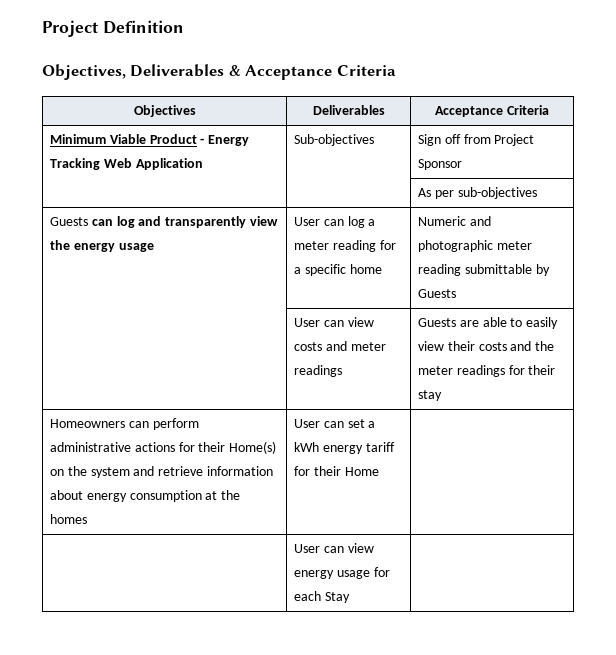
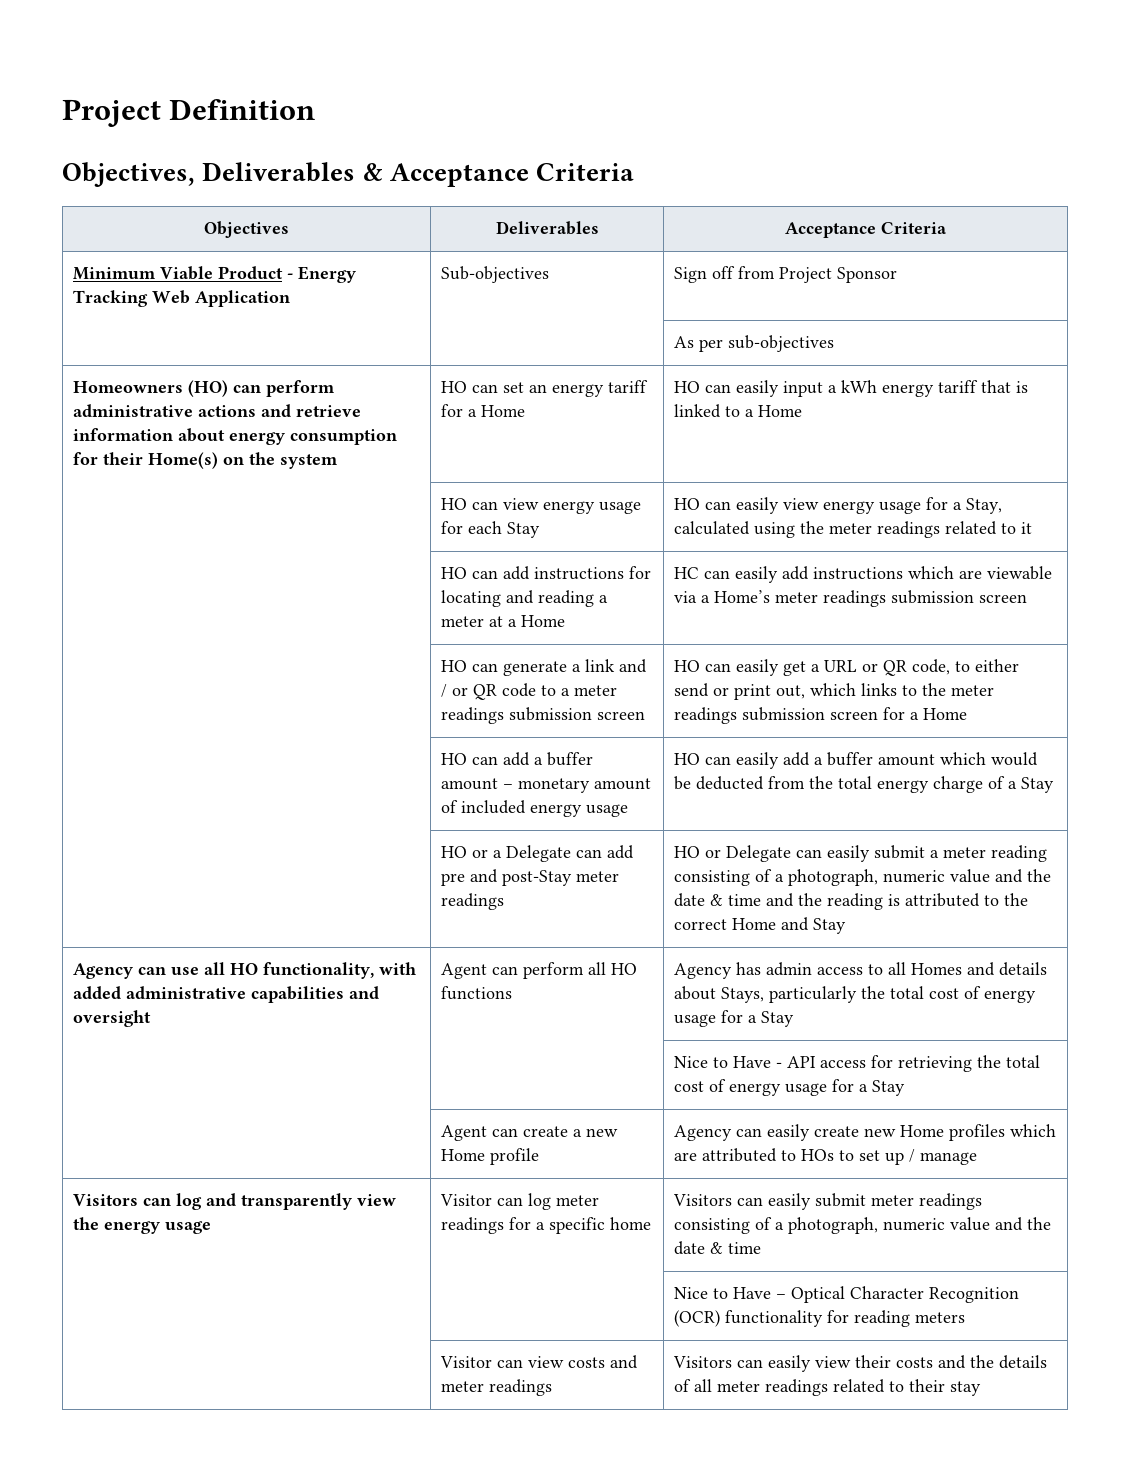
- Guests can log and transparently view the energy usage | User can log a meter reading for a specific home | Numeric and photographic meter reading submittable by Guests
- | User can view costs and meter readings | Guests are able to easily view their costs and the meter readings for their stay
- Homeowners can perform administrative actions for their Home(s) on the system and retrieve information about energy consumption at the homes | User can set a kWh energy tariff for their Home |
- | User can view energy usage for each Stay |
+ Homeowners (HO) can perform administrative actions and retrieve information about energy consumption for their Home(s) on the system | HO can set an energy tariff for a Home | HO can easily input a kWh energy tariff that is linked to a Home
+ | HO can view energy usage for each Stay | HO can easily view energy usage for a Stay, calculated using the meter readings related to it
+ | HO can add instructions for locating and reading a meter at a Home | HC can easily add instructions which are viewable via a Home’s meter readings submission screen
+ | HO can generate a link and / or QR code to a meter readings submission screen | HO can easily get a URL or QR code, to either send or print out, which links to the meter readings submission screen for a Home
+ | HO can add a buffer amount – monetary amount of included energy usage | HO can easily add a buffer amount which would be deducted from the total energy charge of a Stay
+ | HO or a Delegate can add pre and post-Stay meter readings | HO or Delegate can easily submit a meter reading consisting of a photograph, numeric value and the date & time and the reading is attributed to the correct Home and Stay
+ Agency can use all HO functionality, with added administrative capabilities and oversight | Agent can perform all HO functions | Agency has admin access to all Homes and details about Stays, particularly the total cost of energy usage for a Stay
+ | | Nice to Have - API access for retrieving the total cost of energy usage for a Stay
+ | Agent can create a new Home profile | Agency can easily create new Home profiles which are attributed to HOs to set up / manage
+ Visitors can log and transparently view the energy usage | Visitor can log meter readings for a specific home | Visitors can easily submit meter readings consisting of a photograph, numeric value and the date & time
+ | | Nice to Have – Optical Character Recognition (OCR) functionality for reading meters
+ | Visitor can view costs and meter readings | Visitors can easily view their costs and the details of all meter readings related to their stay

